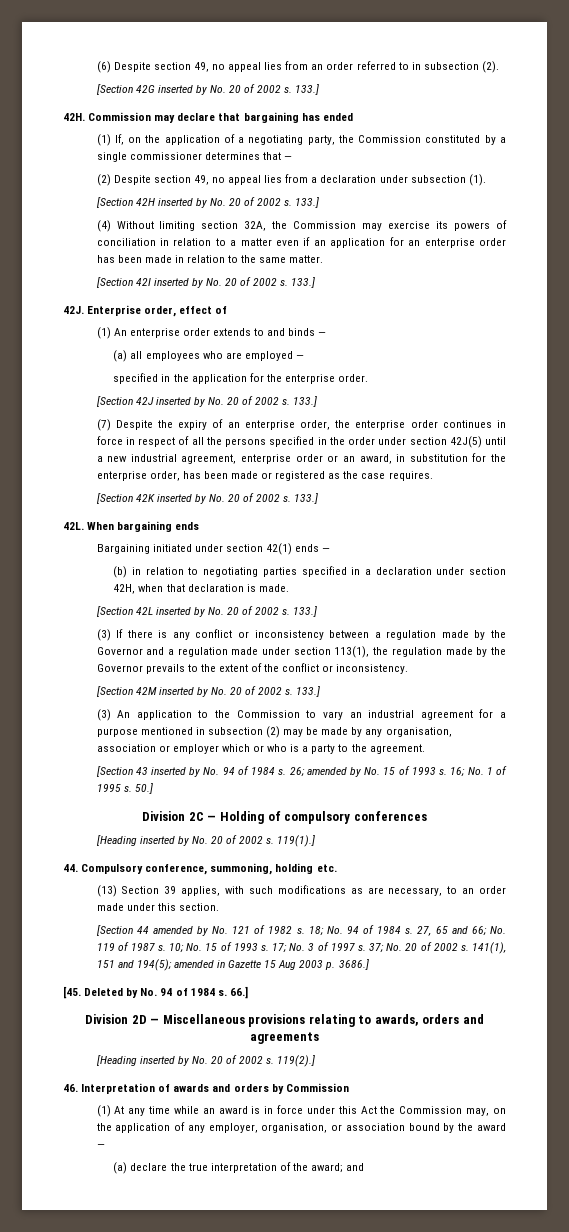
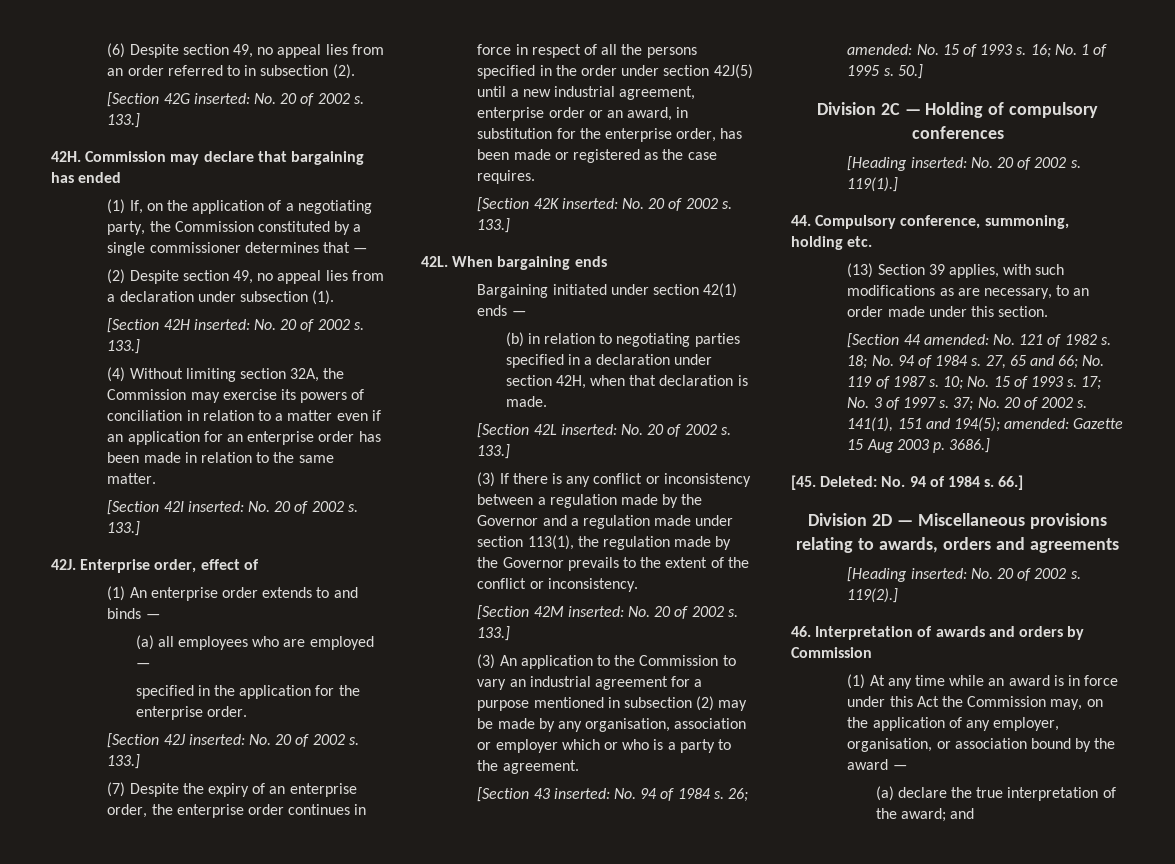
- [Section 42G inserted by No. 20 of 2002 s.
+ [Section 42G inserted: No. 20 of 2002 s.
- [Section 42H inserted by No. 20 of 2002 s.
+ [Section 42H inserted: No. 20 of 2002 s.
- [Section 42I inserted by No. 20 of 2002 s.
+ [Section 42I inserted: No. 20 of 2002 s.
- [Section 42J inserted by No. 20 of 2002 s.
+ [Section 42J inserted: No. 20 of 2002 s.
- [Section 42K inserted by No. 20 of 2002 s.
+ [Section 42K inserted: No. 20 of 2002 s.
- [Section 42L inserted by No. 20 of 2002 s.
+ [Section 42L inserted: No. 20 of 2002 s.
- [Section 42M inserted by No. 20 of 2002 s.
+ [Section 42M inserted: No. 20 of 2002 s.
- [Section 43 inserted by No. 94 of 1984 s.
+ [Section 43 inserted: No. 94 of 1984 s.
- 26; amended by No. 15 of 1993 s.
+ 26; amended: No. 15 of 1993 s.
  Division 2C — Holding of compulsory conferences
- [Heading inserted by No. 20 of 2002 s.
+ [Heading inserted: No. 20 of 2002 s.
- [Section 44 amended by No. 121 of 1982 s.
+ [Section 44 amended: No. 121 of 1982 s.
- 141(1), 151 and 194(5); amended in Gazette 15 Aug 2003 p. 3686.]
+ 141(1), 151 and 194(5); amended: Gazette 15 Aug 2003 p. 3686.]
- [45. Deleted by No. 94 of 1984 s.
+ [45. Deleted: No. 94 of 1984 s.
  Division 2D — Miscellaneous provisions relating to awards, orders and agreements
- [Heading inserted by No. 20 of 2002 s.
+ [Heading inserted: No. 20 of 2002 s.

